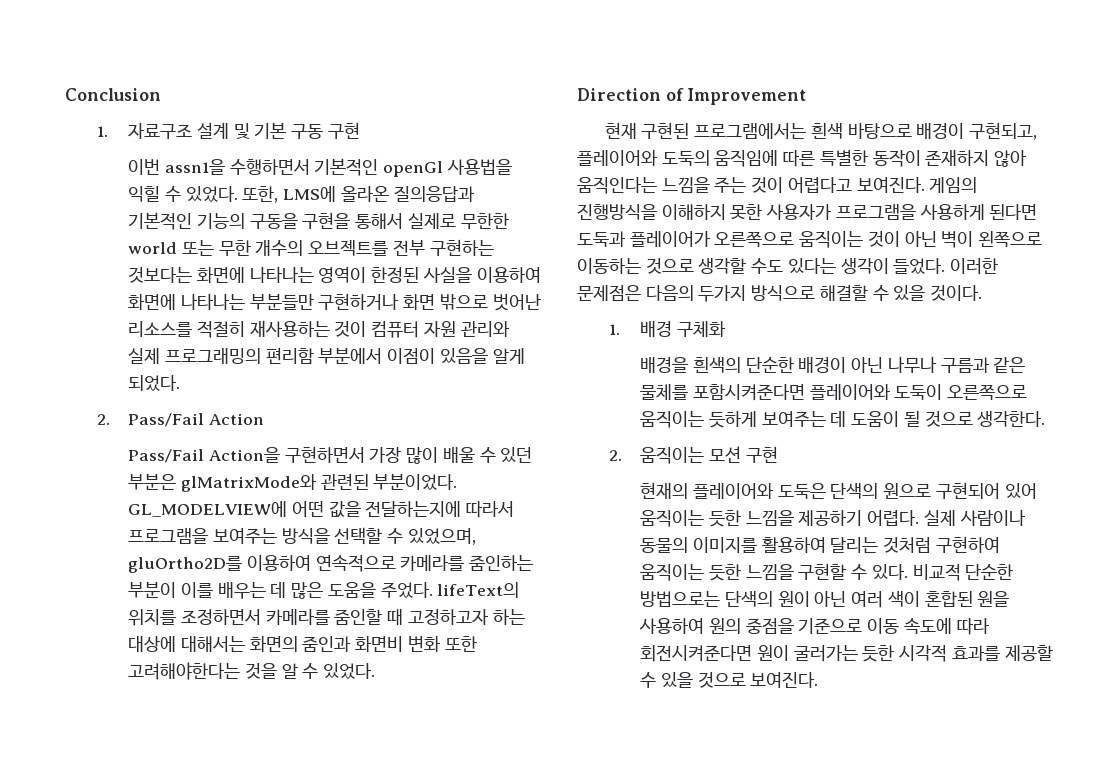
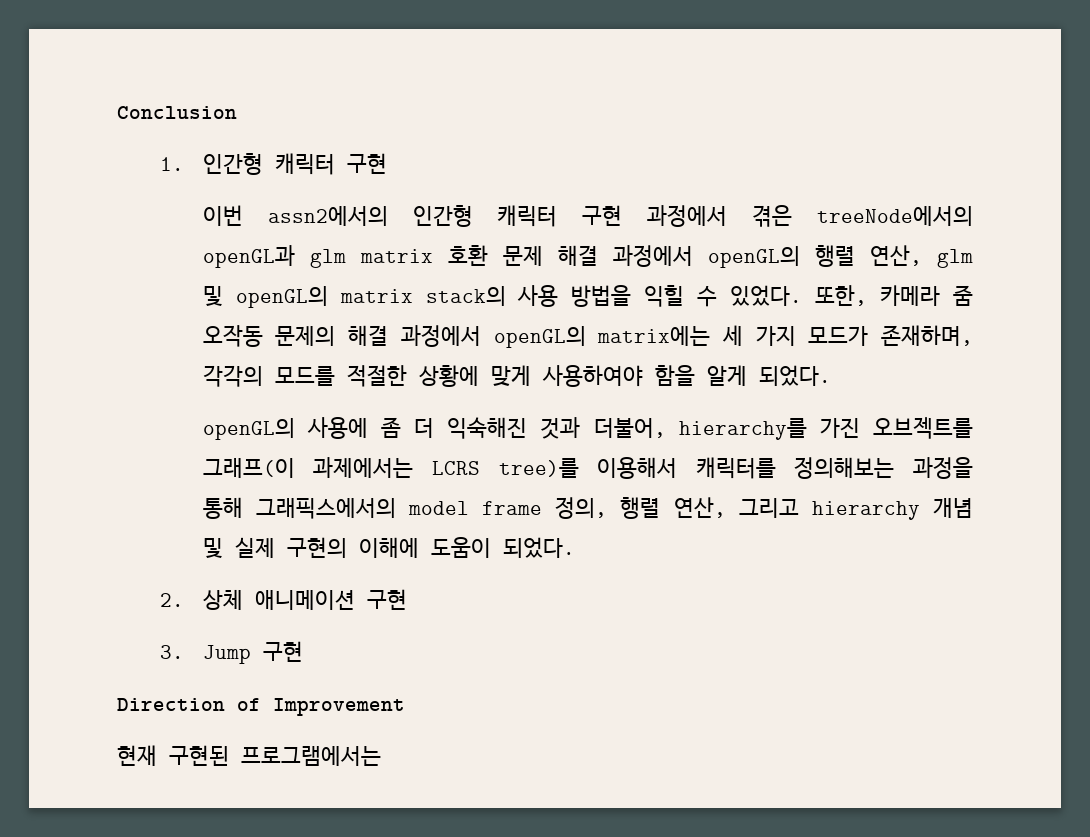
- 1. 자료구조 설계 및 기본 구동 구현
- 이번 assn1을 수행하면서 기본적인 openGl 사용법을 익힐 수 있었다. 또한, LMS에 올라온 질의응답과 기본적인 기능의 구동을 구현을 통해서 실제로 무한한 world 또는 무한 개수의 오브젝트를 전부 구현하는 것보다는 화면에 나타나는 영역이 한정된 사실을 이용하여 화면에 나타나는 부분들만 구현하거나 화면 밖으로 벗어난 리소스를 적절히 재사용하는 것이 컴퓨터 자원 관리와 실제 프로그래밍의 편리함 부분에서 이점이 있음을 알게 되었다.
- 2. Pass/Fail Action
- Pass/Fail Action을 구현하면서 가장 많이 배울 수 있던 부분은 glMatrixMode와 관련된 부분이었다. GL_MODELVIEW에 어떤 값을 전달하는지에 따라서 프로그램을 보여주는 방식을 선택할 수 있었으며, gluOrtho2D를 이용하여 연속적으로 카메라를 줌인하는 부분이 이를 배우는 데 많은 도움을 주었다. lifeText의 위치를 조정하면서 카메라를 줌인할 때 고정하고자 하는 대상에 대해서는 화면의 줌인과 화면비 변화 또한 고려해야한다는 것을 알 수 있었다.
+ 1. 인간형 캐릭터 구현
+ 이번 assn2에서의 인간형 캐릭터 구현 과정에서 겪은 treeNode에서의 openGL과 glm matrix 호환 문제 해결 과정에서 openGL의 행렬 연산, glm 및 openGL의 matrix stack의 사용 방법을 익힐 수 있었다. 또한, 카메라 줌 오작동 문제의 해결 과정에서 openGL의 matrix에는 세 가지 모드가 존재하며, 각각의 모드를 적절한 상황에 맞게 사용하여야 함을 알게 되었다.
+ openGL의 사용에 좀 더 익숙해진 것과 더불어, hierarchy를 가진 오브젝트를 그래프(이 과제에서는 LCRS tree)를 이용해서 캐릭터를 정의해보는 과정을 통해 그래픽스에서의 model frame 정의, 행렬 연산, 그리고 hierarchy 개념 및 실제 구현의 이해에 도움이 되었다.
+ 2. 상체 애니메이션 구현
+ 3. Jump 구현
- 현재 구현된 프로그램에서는 흰색 바탕으로 배경이 구현되고, 플레이어와 도둑의 움직임에 따른 특별한 동작이 존재하지 않아 움직인다는 느낌을 주는 것이 어렵다고 보여진다. 게임의 진행방식을 이해하지 못한 사용자가 프로그램을 사용하게 된다면 도둑과 플레이어가 오른쪽으로 움직이는 것이 아닌 벽이 왼쪽으로 이동하는 것으로 생각할 수도 있다는 생각이 들었다. 이러한 문제점은 다음의 두가지 방식으로 해결할 수 있을 것이다.
- 1. 배경 구체화
- 배경을 흰색의 단순한 배경이 아닌 나무나 구름과 같은 물체를 포함시켜준다면 플레이어와 도둑이 오른쪽으로 움직이는 듯하게 보여주는 데 도움이 될 것으로 생각한다.
- 2. 움직이는 모션 구현
- 현재의 플레이어와 도둑은 단색의 원으로 구현되어 있어 움직이는 듯한 느낌을 제공하기 어렵다. 실제 사람이나 동물의 이미지를 활용하여 달리는 것처럼 구현하여 움직이는 듯한 느낌을 구현할 수 있다. 비교적 단순한 방법으로는 단색의 원이 아닌 여러 색이 혼합된 원을 사용하여 원의 중점을 기준으로 이동 속도에 따라 회전시켜준다면 원이 굴러가는 듯한 시각적 효과를 제공할 수 있을 것으로 보여진다.
+ 현재 구현된 프로그램에서는

